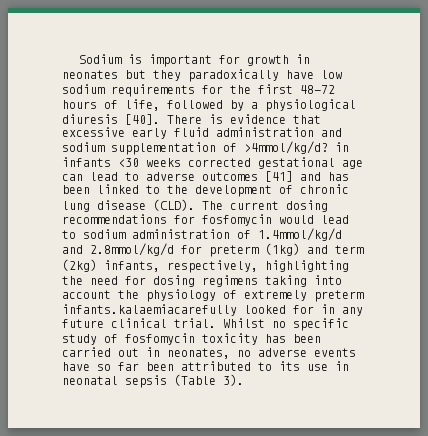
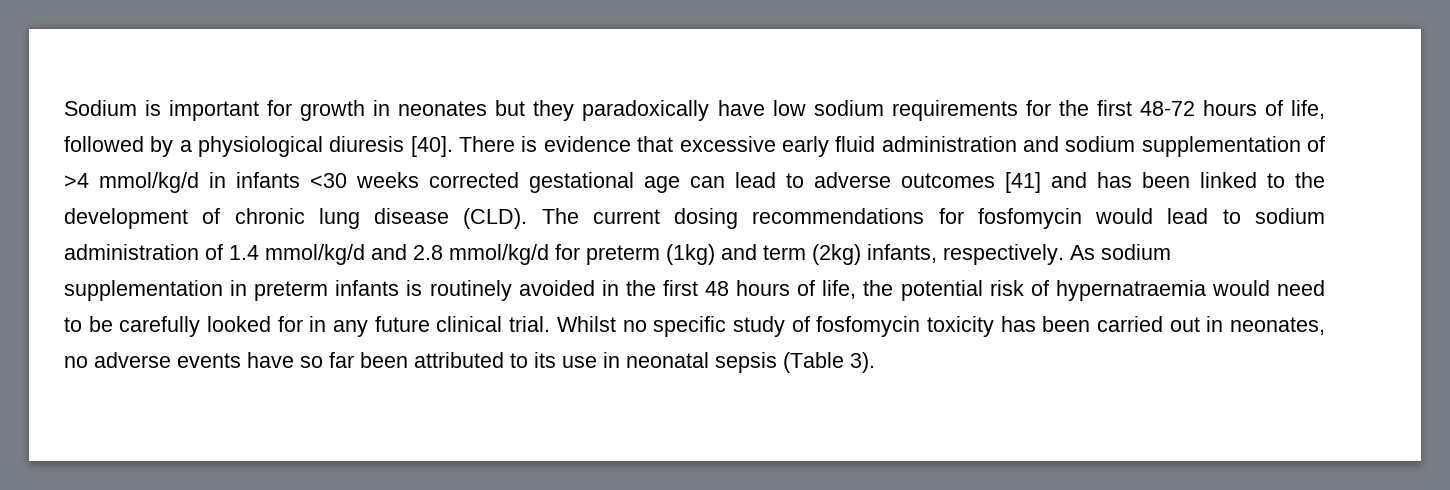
- There is evidence that excessive early fluid administration and sodium supplementation of >4mmol/kg/d? in infants <30 weeks corrected gestational age can lead to adverse outcomes [41] and has been linked to the development of chronic lung disease (CLD).
+ There is evidence that excessive early fluid administration and sodium supplementation of >4 mmol/kg/d in infants <30 weeks corrected gestational age can lead to adverse outcomes [41] and has been linked to the development of chronic lung disease (CLD).
- The current dosing recommendations for fosfomycin would lead to sodium administration of 1.4mmol/kg/d and 2.8mmol/kg/d for preterm (1kg) and term (2kg) infants, respectively, highlighting the need for dosing regimens taking into account the physiology of extremely preterm infants.kalaemiacarefully looked for in any future clinical trial.
+ The current dosing recommendations for fosfomycin would lead to sodium administration of 1.4 mmol/kg/d and 2.8 mmol/kg/d for preterm (1kg) and term (2kg) infants, respectively. As sodium supplementation in preterm infants is routinely avoided in the first 48 hours of life, the potential risk of hypernatraemia would need to be carefully looked for in any future clinical trial.

